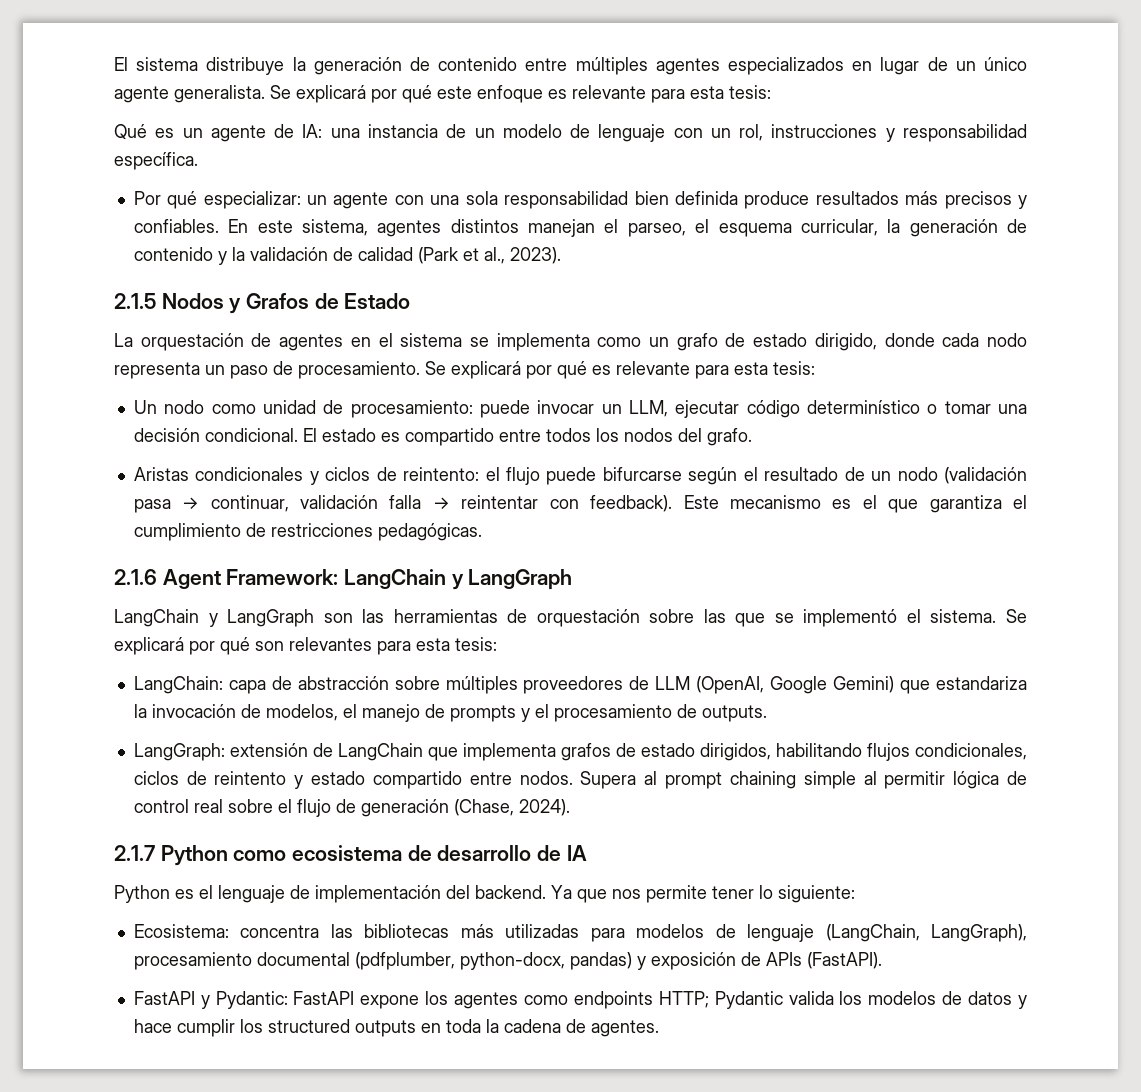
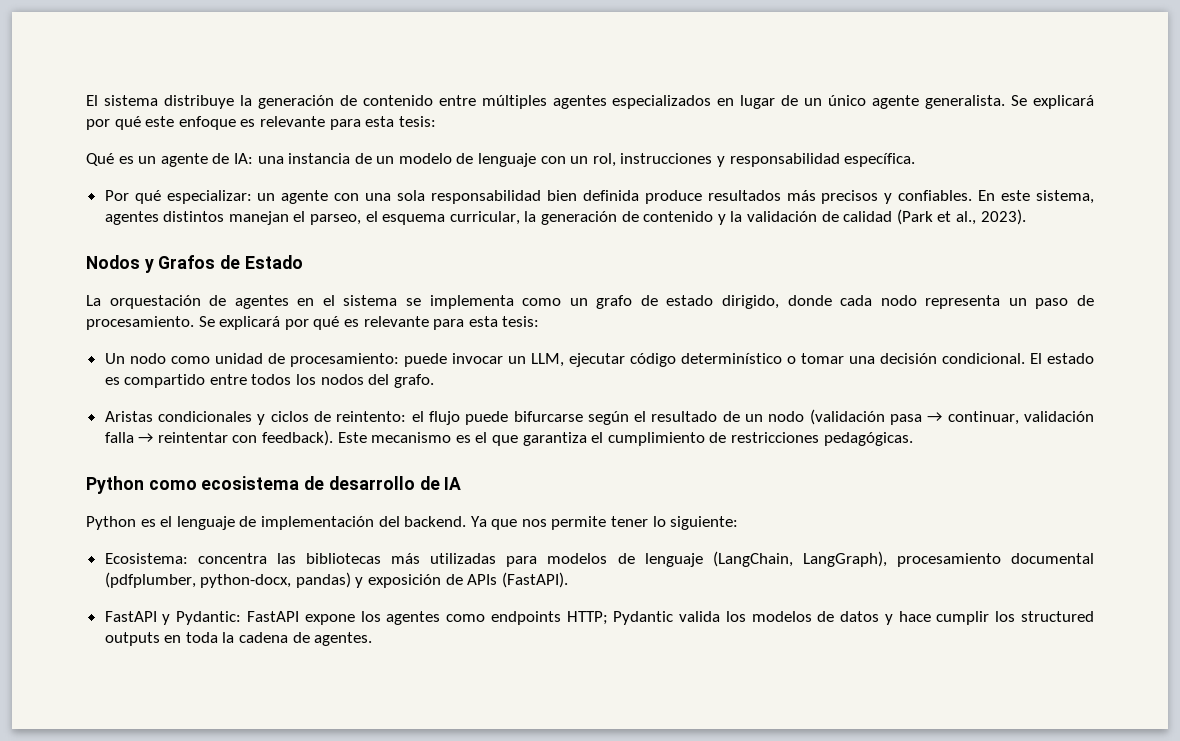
- 2.1.5 Nodos y Grafos de Estado
+ Nodos y Grafos de Estado
- 2.1.6 Agent Framework: LangChain y LangGraph
- LangChain y LangGraph son las herramientas de orquestación sobre las que se implementó el sistema. Se explicará por qué son relevantes para esta tesis:
- LangChain: capa de abstracción sobre múltiples proveedores de LLM (OpenAI, Google Gemini) que estandariza la invocación de modelos, el manejo de prompts y el procesamiento de outputs.
- LangGraph: extensión de LangChain que implementa grafos de estado dirigidos, habilitando flujos condicionales, ciclos de reintento y estado compartido entre nodos. Supera al prompt chaining simple al permitir lógica de control real sobre el flujo de generación (Chase, 2024).
- 2.1.7 Python como ecosistema de desarrollo de IA
+ Python como ecosistema de desarrollo de IA

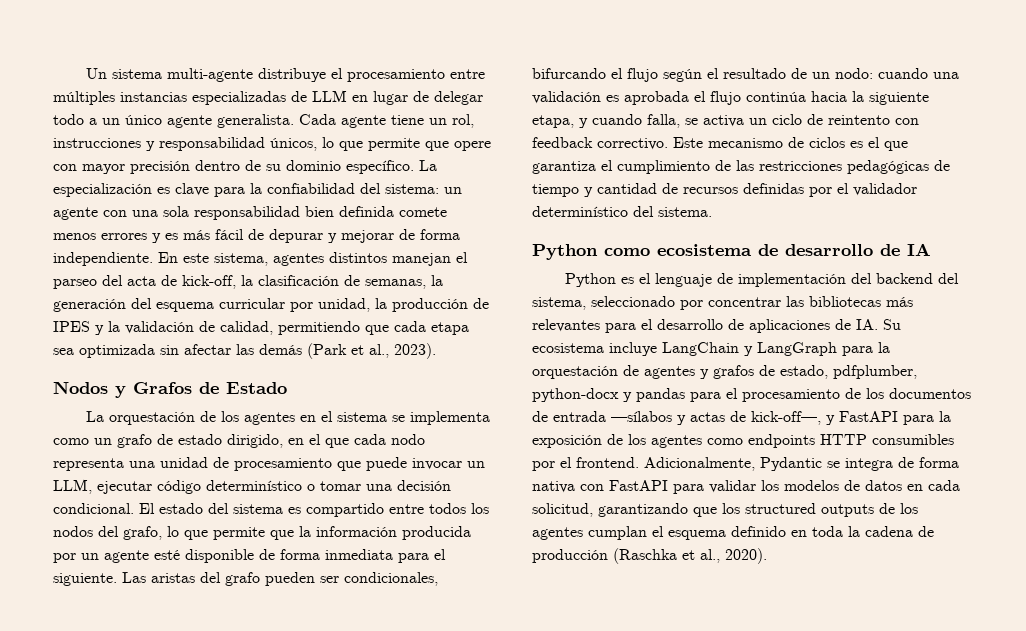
- El sistema distribuye la generación de contenido entre múltiples agentes especializados en lugar de un único agente generalista. Se explicará por qué este enfoque es relevante para esta tesis:
- Qué es un agente de IA: una instancia de un modelo de lenguaje con un rol, instrucciones y responsabilidad específica.
- Por qué especializar: un agente con una sola responsabilidad bien definida produce resultados más precisos y confiables.
+ Un sistema multi-agente distribuye el procesamiento entre múltiples instancias especializadas de LLM en lugar de delegar todo a un único agente generalista. Cada agente tiene un rol, instrucciones y responsabilidad únicos, lo que permite que opere con mayor precisión dentro de su dominio específico. La especialización es clave para la confiabilidad del sistema: un agente con una sola responsabilidad bien definida comete menos errores y es más fácil de depurar y mejorar de forma independiente.
- En este sistema, agentes distintos manejan el parseo, el esquema curricular, la generación de contenido y la validación de calidad (Park et al., 2023).
+ En este sistema, agentes distintos manejan el parseo del acta de kick-off, la clasificación de semanas, la generación del esquema curricular por unidad, la producción de IPES y la validación de calidad, permitiendo que cada etapa sea optimizada sin afectar las demás (Park et al., 2023).
- La orquestación de agentes en el sistema se implementa como un grafo de estado dirigido, donde cada nodo representa un paso de procesamiento. Se explicará por qué es relevante para esta tesis:
- Un nodo como unidad de procesamiento: puede invocar un LLM, ejecutar código determinístico o tomar una decisión condicional.
+ La orquestación de los agentes en el sistema se implementa como un grafo de estado dirigido, en el que cada nodo representa una unidad de procesamiento que puede invocar un LLM, ejecutar código determinístico o tomar una decisión condicional.
- El estado es compartido entre todos los nodos del grafo.
- Aristas condicionales y ciclos de reintento: el flujo puede bifurcarse según el resultado de un nodo (validación pasa → continuar, validación falla → reintentar con feedback). Este mecanismo es el que garantiza el cumplimiento de restricciones pedagógicas.
+ El estado del sistema es compartido entre todos los nodos del grafo, lo que permite que la información producida por un agente esté disponible de forma inmediata para el siguiente. Las aristas del grafo pueden ser condicionales, bifurcando el flujo según el resultado de un nodo: cuando una validación es aprobada el flujo continúa hacia la siguiente etapa, y cuando falla, se activa un ciclo de reintento con feedback correctivo. Este mecanismo de ciclos es el que garantiza el cumplimiento de las restricciones pedagógicas de tiempo y cantidad de recursos definidas por el validador determinístico del sistema.
- Python es el lenguaje de implementación del backend. Ya que nos permite tener lo siguiente:
- Ecosistema: concentra las bibliotecas más utilizadas para modelos de lenguaje (LangChain, LangGraph), procesamiento documental (pdfplumber, python-docx, pandas) y exposición de APIs (FastAPI).
- FastAPI y Pydantic: FastAPI expone los agentes como endpoints HTTP; Pydantic valida los modelos de datos y hace cumplir los structured outputs en toda la cadena de agentes.
+ Python es el lenguaje de implementación del backend del sistema, seleccionado por concentrar las bibliotecas más relevantes para el desarrollo de aplicaciones de IA. Su ecosistema incluye LangChain y LangGraph para la orquestación de agentes y grafos de estado, pdfplumber, python-docx y pandas para el procesamiento de los documentos de entrada —sílabos y actas de kick-off—, y FastAPI para la exposición de los agentes como endpoints HTTP consumibles por el frontend. Adicionalmente, Pydantic se integra de forma nativa con FastAPI para validar los modelos de datos en cada solicitud, garantizando que los structured outputs de los agentes cumplan el esquema definido en toda la cadena de producción (Raschka et al., 2020).

